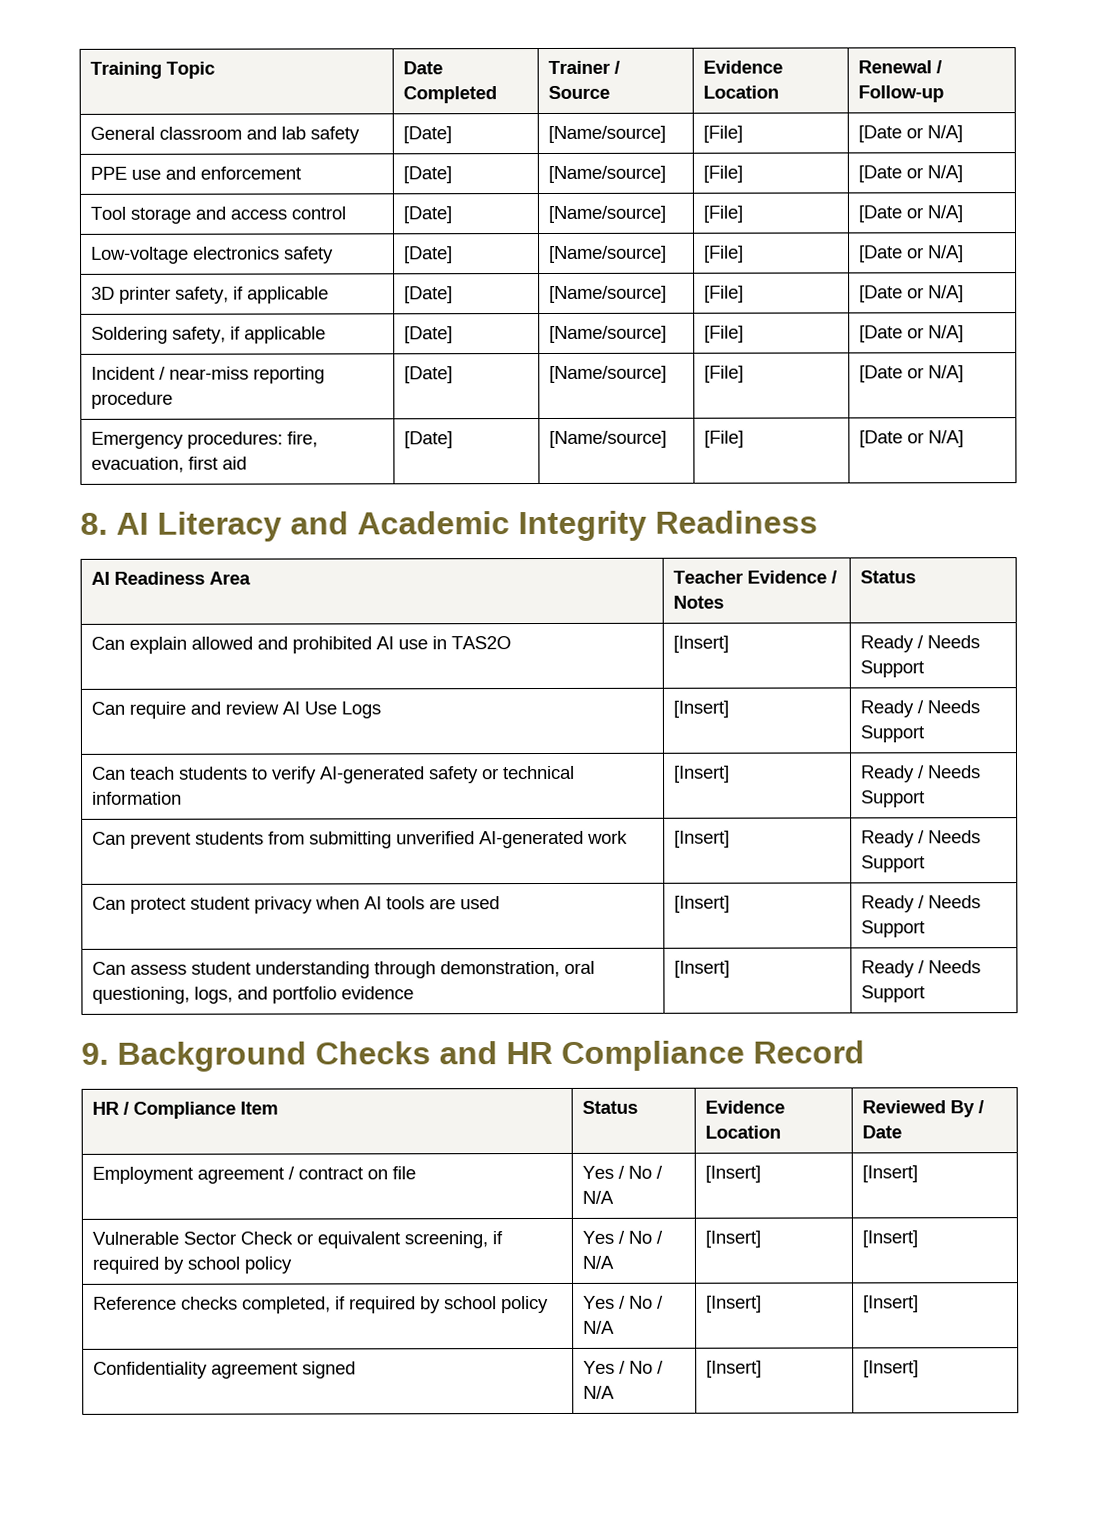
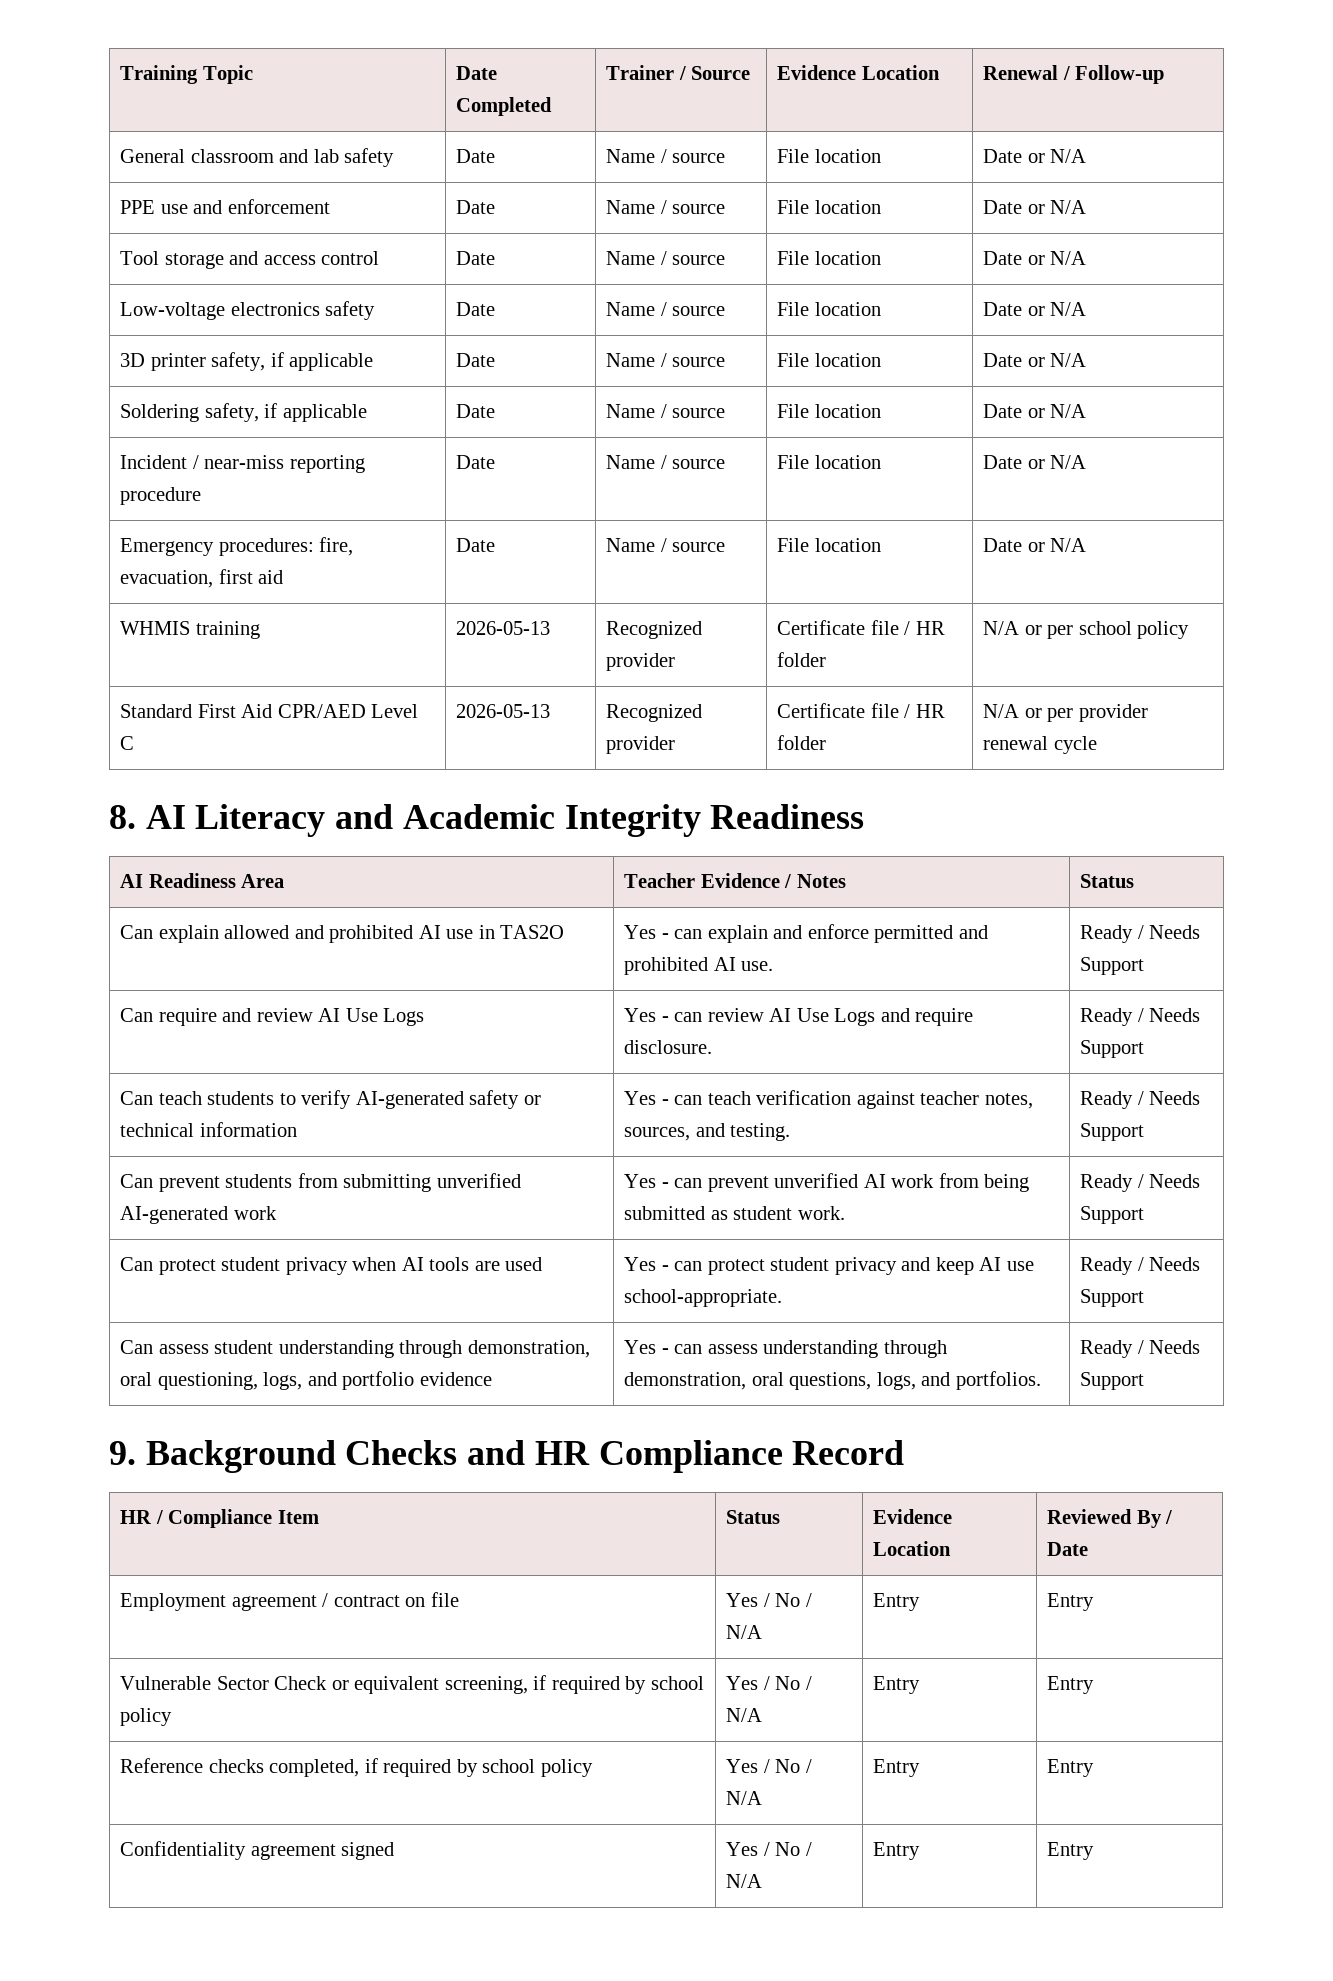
- General classroom and lab safety | [Date] | [Name/source] | [File] | [Date or N/A]
- PPE use and enforcement | [Date] | [Name/source] | [File] | [Date or N/A]
+ General classroom and lab safety | Date | Name / source | File location | Date or N/A
+ PPE use and enforcement | Date | Name / source | File location | Date or N/A
- Tool storage and access control | [Date] | [Name/source] | [File] | [Date or N/A]
- Low-voltage electronics safety | [Date] | [Name/source] | [File] | [Date or N/A]
+ Tool storage and access control | Date | Name / source | File location | Date or N/A
+ Low-voltage electronics safety | Date | Name / source | File location | Date or N/A
- 3D printer safety, if applicable | [Date] | [Name/source] | [File] | [Date or N/A]
- Soldering safety, if applicable | [Date] | [Name/source] | [File] | [Date or N/A]
+ 3D printer safety, if applicable | Date | Name / source | File location | Date or N/A
+ Soldering safety, if applicable | Date | Name / source | File location | Date or N/A
- Incident / near-miss reporting procedure | [Date] | [Name/source] | [File] | [Date or N/A]
+ Incident / near-miss reporting procedure | Date | Name / source | File location | Date or N/A
- Emergency procedures: fire, evacuation, first aid | [Date] | [Name/source] | [File] | [Date or N/A]
+ Emergency procedures: fire, evacuation, first aid | Date | Name / source | File location | Date or N/A
+ WHMIS training | 2026-05-13 | Recognized provider | Certificate file / HR folder | N/A or per school policy
+ Standard First Aid CPR/AED Level C | 2026-05-13 | Recognized provider | Certificate file / HR folder | N/A or per provider renewal cycle
- Can explain allowed and prohibited AI use in TAS2O | [Insert] | Ready / Needs Support
+ Can explain allowed and prohibited AI use in TAS2O | Yes - can explain and enforce permitted and prohibited AI use. | Ready / Needs Support
- Can require and review AI Use Logs | [Insert] | Ready / Needs Support
+ Can require and review AI Use Logs | Yes - can review AI Use Logs and require disclosure. | Ready / Needs Support
- Can teach students to verify AI-generated safety or technical information | [Insert] | Ready / Needs Support
+ Can teach students to verify AI-generated safety or technical information | Yes - can teach verification against teacher notes, sources, and testing. | Ready / Needs Support
- Can prevent students from submitting unverified AI-generated work | [Insert] | Ready / Needs Support
+ Can prevent students from submitting unverified AI-generated work | Yes - can prevent unverified AI work from being submitted as student work. | Ready / Needs Support
- Can protect student privacy when AI tools are used | [Insert] | Ready / Needs Support
+ Can protect student privacy when AI tools are used | Yes - can protect student privacy and keep AI use school-appropriate. | Ready / Needs Support
- Can assess student understanding through demonstration, oral questioning, logs, and portfolio evidence | [Insert] | Ready / Needs Support
+ Can assess student understanding through demonstration, oral questioning, logs, and portfolio evidence | Yes - can assess understanding through demonstration, oral questions, logs, and portfolios. | Ready / Needs Support
- Employment agreement / contract on file | Yes / No / N/A | [Insert] | [Insert]
+ Employment agreement / contract on file | Yes / No / N/A | Entry | Entry
- Vulnerable Sector Check or equivalent screening, if required by school policy | Yes / No / N/A | [Insert] | [Insert]
+ Vulnerable Sector Check or equivalent screening, if required by school policy | Yes / No / N/A | Entry | Entry
- Reference checks completed, if required by school policy | Yes / No / N/A | [Insert] | [Insert]
+ Reference checks completed, if required by school policy | Yes / No / N/A | Entry | Entry
- Confidentiality agreement signed | Yes / No / N/A | [Insert] | [Insert]
+ Confidentiality agreement signed | Yes / No / N/A | Entry | Entry

